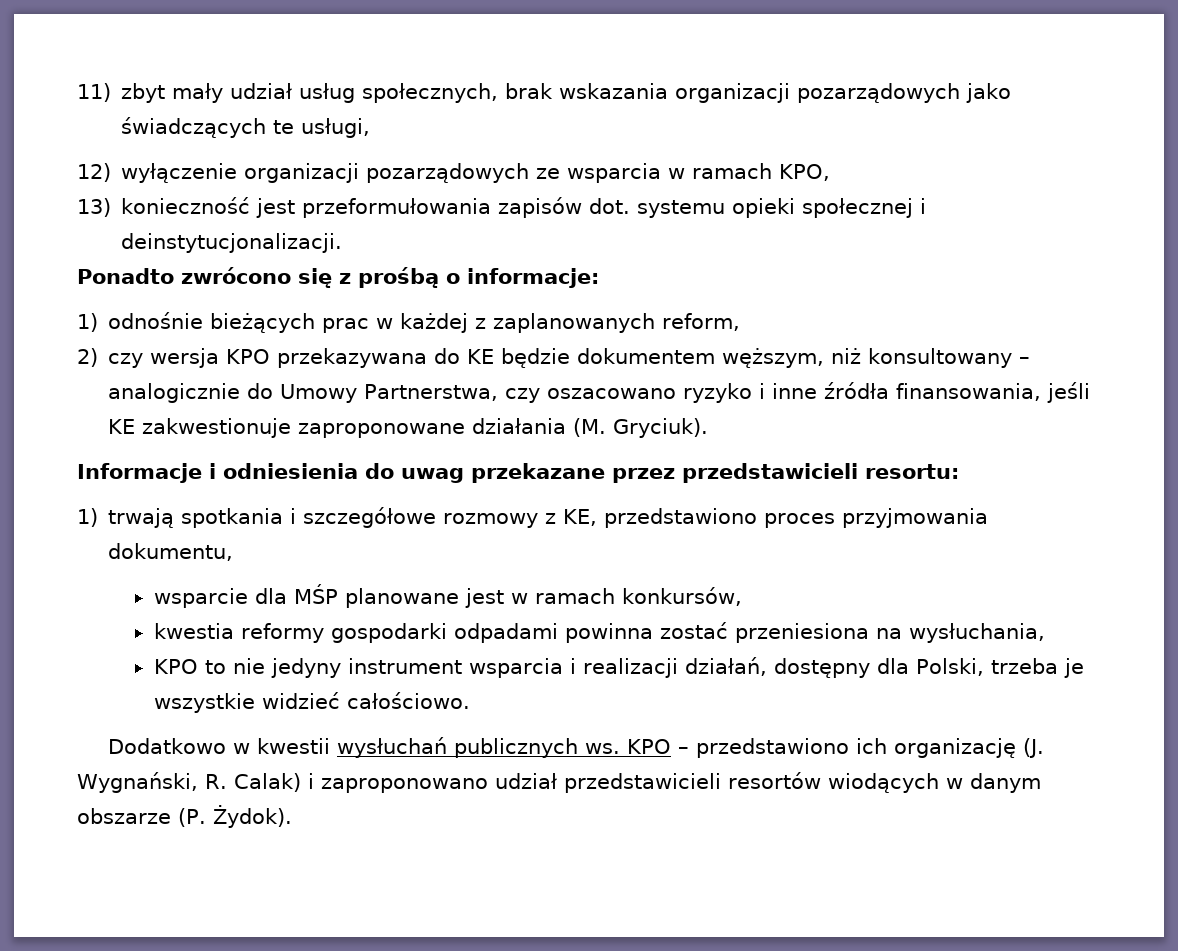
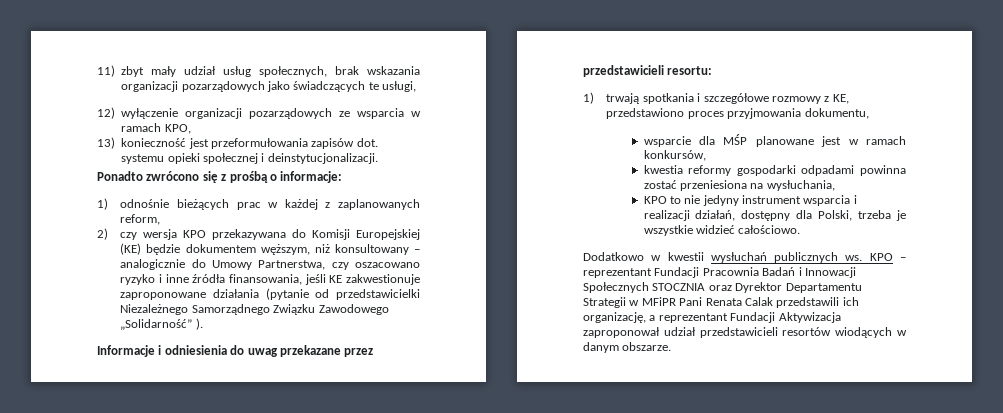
- 2) czy wersja KPO przekazywana do KE będzie dokumentem węższym, niż konsultowany – analogicznie do Umowy Partnerstwa, czy oszacowano ryzyko i inne źródła finansowania, jeśli KE zakwestionuje zaproponowane działania (M. Gryciuk).
+ 2) czy wersja KPO przekazywana do Komisji Europejskiej (KE) będzie dokumentem węższym, niż konsultowany – analogicznie do Umowy Partnerstwa, czy oszacowano ryzyko i inne źródła finansowania, jeśli KE zakwestionuje zaproponowane działania (pytanie od przedstawicielki Niezależnego Samorządnego Związku Zawodowego „Solidarność” ).
- KPO – przedstawiono ich organizację (J. Wygnański, R. Calak) i zaproponowano udział przedstawicieli resortów wiodących w danym obszarze (P. Żydok).
+ KPO – reprezentant Fundacji Pracownia Badań i Innowacji Społecznych STOCZNIA oraz Dyrektor Departamentu Strategii w MFiPR Pani Renata Calak przedstawili ich organizację, a reprezentant Fundacji Aktywizacja zaproponował udział przedstawicieli resortów wiodących w danym obszarze.

